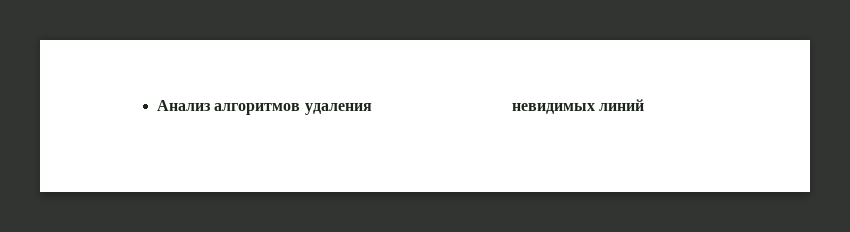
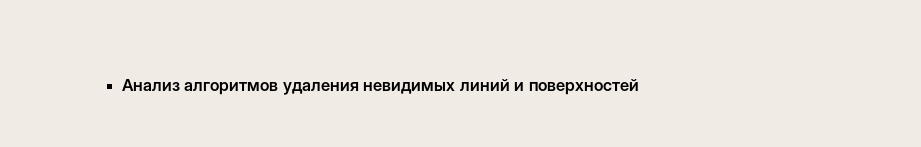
- Анализ алгоритмов удаления невидимых линий
+ Анализ алгоритмов удаления невидимых линий и поверхностей

